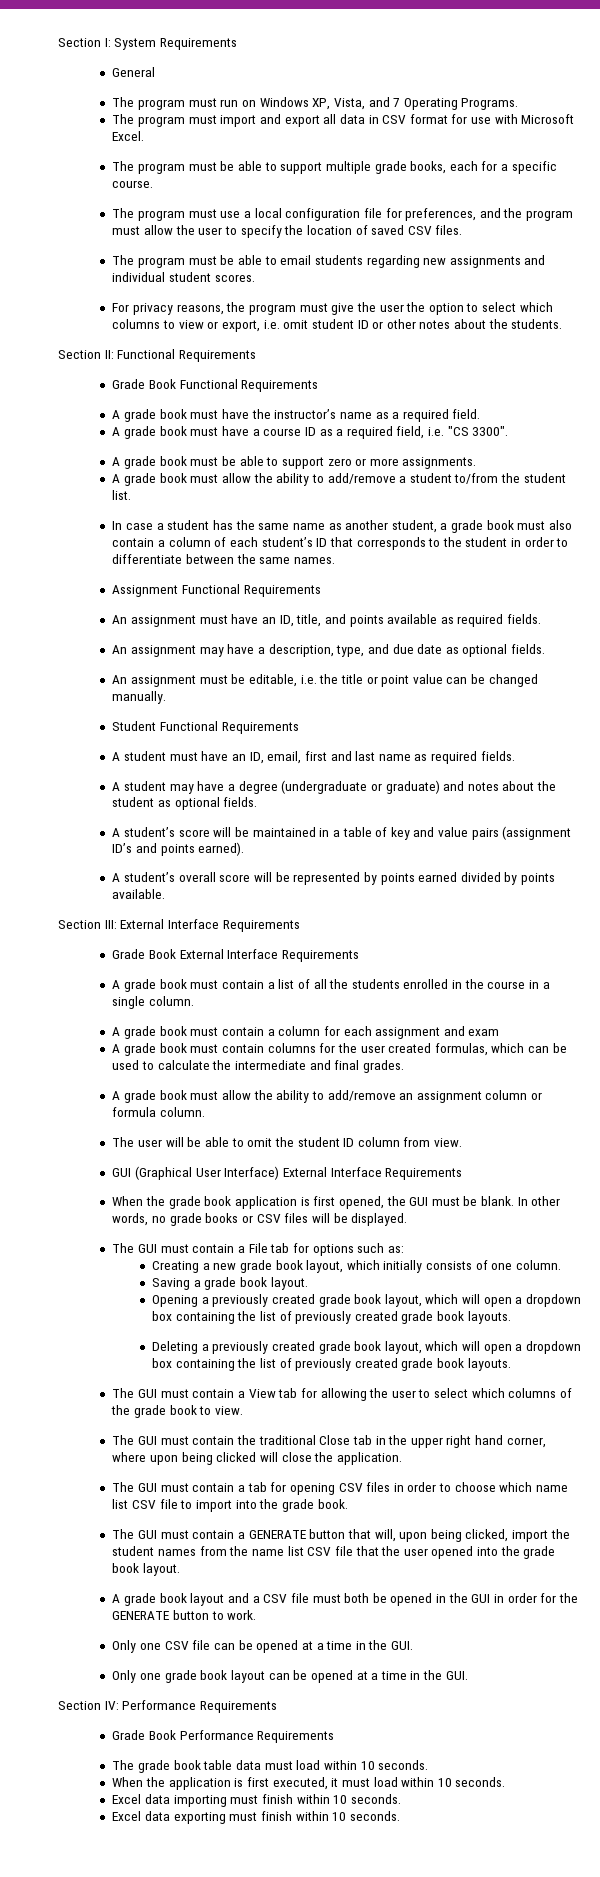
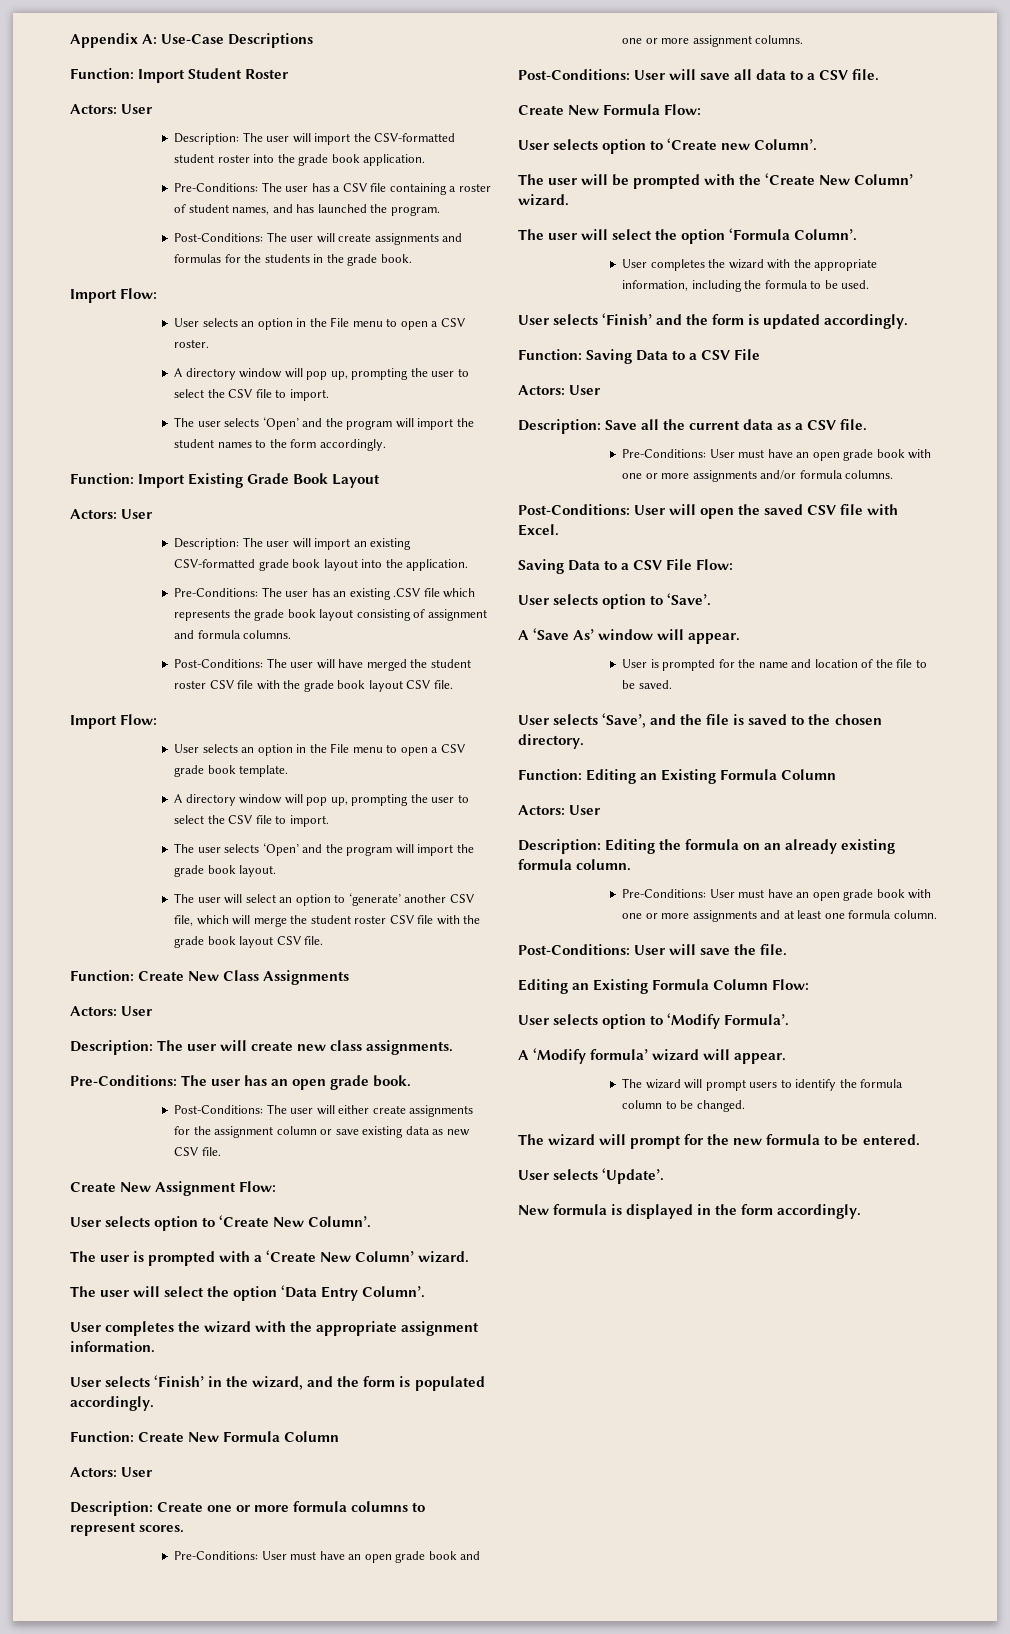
- Section I: System Requirements
- General
- The program must run on Windows XP, Vista, and 7 Operating Programs.
- The program must import and export all data in CSV format for use with Microsoft Excel.
- The program must be able to support multiple grade books, each for a specific course.
- The program must use a local configuration file for preferences, and the program must allow the user to specify the location of saved CSV files.
- The program must be able to email students regarding new assignments and individual student scores.
- For privacy reasons, the program must give the user the option to select which columns to view or export, i.e. omit student ID or other notes about the students.
- Section II: Functional Requirements
- Grade Book Functional Requirements
- A grade book must have the instructor’s name as a required field.
- A grade book must have a course ID as a required field, i.e. "CS 3300".
- A grade book must be able to support zero or more assignments.
- A grade book must allow the ability to add/remove a student to/from the student list.
- In case a student has the same name as another student, a grade book must also contain a column of each student’s ID that corresponds to the student in order to differentiate between the same names.
- Assignment Functional Requirements
- An assignment must have an ID, title, and points available as required fields.
- An assignment may have a description, type, and due date as optional fields.
- An assignment must be editable, i.e. the title or point value can be changed manually.
- Student Functional Requirements
- A student must have an ID, email, first and last name as required fields.
- A student may have a degree (undergraduate or graduate) and notes about the student as optional fields.
- A student’s score will be maintained in a table of key and value pairs (assignment ID’s and points earned).
- A student’s overall score will be represented by points earned divided by points available.
- Section III: External Interface Requirements
- Grade Book External Interface Requirements
- A grade book must contain a list of all the students enrolled in the course in a single column.
- A grade book must contain a column for each assignment and exam
- A grade book must contain columns for the user created formulas, which can be used to calculate the intermediate and final grades.
- A grade book must allow the ability to add/remove an assignment column or formula column.
- The user will be able to omit the student ID column from view.
- GUI (Graphical User Interface) External Interface Requirements
- When the grade book application is first opened, the GUI must be blank. In other words, no grade books or CSV files will be displayed.
- The GUI must contain a File tab for options such as:
- Creating a new grade book layout, which initially consists of one column.
- Saving a grade book layout.
- Opening a previously created grade book layout, which will open a dropdown box containing the list of previously created grade book layouts.
- Deleting a previously created grade book layout, which will open a dropdown box containing the list of previously created grade book layouts.
- The GUI must contain a View tab for allowing the user to select which columns of the grade book to view.
- The GUI must contain the traditional Close tab in the upper right hand corner, where upon being clicked will close the application.
- The GUI must contain a tab for opening CSV files in order to choose which name list CSV file to import into the grade book.
- The GUI must contain a GENERATE button that will, upon being clicked, import the student names from the name list CSV file that the user opened into the grade book layout.
- A grade book layout and a CSV file must both be opened in the GUI in order for the GENERATE button to work.
- Only one CSV file can be opened at a time in the GUI.
- Only one grade book layout can be opened at a time in the GUI.
- Section IV: Performance Requirements
- Grade Book Performance Requirements
- The grade book table data must load within 10 seconds.
- When the application is first executed, it must load within 10 seconds.
- Excel data importing must finish within 10 seconds.
- Excel data exporting must finish within 10 seconds.
+ Appendix A: Use-Case Descriptions
+ Function: Import Student Roster
+ Actors: User
+ Description: The user will import the CSV-formatted student roster into the grade book application.
+ Pre-Conditions: The user has a CSV file containing a roster of student names, and has launched the program.
+ Post-Conditions: The user will create assignments and formulas for the students in the grade book.
+ Import Flow:
+ User selects an option in the File menu to open a CSV roster.
+ A directory window will pop up, prompting the user to select the CSV file to import.
+ The user selects ‘Open’ and the program will import the student names to the form accordingly.
+ Function: Import Existing Grade Book Layout
+ Actors: User
+ Description: The user will import an existing CSV-formatted grade book layout into the application.
+ Pre-Conditions: The user has an existing .CSV file which represents the grade book layout consisting of assignment and formula columns.
+ Post-Conditions: The user will have merged the student roster CSV file with the grade book layout CSV file.
+ Import Flow:
+ User selects an option in the File menu to open a CSV grade book template.
+ A directory window will pop up, prompting the user to select the CSV file to import.
+ The user selects ‘Open’ and the program will import the grade book layout.
+ The user will select an option to ‘generate’ another CSV file, which will merge the student roster CSV file with the grade book layout CSV file.
+ Function: Create New Class Assignments
+ Actors: User
+ Description: The user will create new class assignments.
+ Pre-Conditions: The user has an open grade book.
+ Post-Conditions: The user will either create assignments for the assignment column or save existing data as new CSV file.
+ Create New Assignment Flow:
+ User selects option to ‘Create New Column’.
+ The user is prompted with a ‘Create New Column’ wizard.
+ The user will select the option ‘Data Entry Column’.
+ User completes the wizard with the appropriate assignment information.
+ User selects ‘Finish’ in the wizard, and the form is populated accordingly.
+ Function: Create New Formula Column
+ Actors: User
+ Description: Create one or more formula columns to represent scores.
+ Pre-Conditions: User must have an open grade book and one or more assignment columns.
+ Post-Conditions: User will save all data to a CSV file.
+ Create New Formula Flow:
+ User selects option to ‘Create new Column’.
+ The user will be prompted with the ‘Create New Column’ wizard.
+ The user will select the option ‘Formula Column’.
+ User completes the wizard with the appropriate information, including the formula to be used.
+ User selects ‘Finish’ and the form is updated accordingly.
+ Function: Saving Data to a CSV File
+ Actors: User
+ Description: Save all the current data as a CSV file.
+ Pre-Conditions: User must have an open grade book with one or more assignments and/or formula columns.
+ Post-Conditions: User will open the saved CSV file with Excel.
+ Saving Data to a CSV File Flow:
+ User selects option to ‘Save’.
+ A ‘Save As’ window will appear.
+ User is prompted for the name and location of the file to be saved.
+ User selects ‘Save’, and the file is saved to the chosen directory.
+ Function: Editing an Existing Formula Column
+ Actors: User
+ Description: Editing the formula on an already existing formula column.
+ Pre-Conditions: User must have an open grade book with one or more assignments and at least one formula column.
+ Post-Conditions: User will save the file.
+ Editing an Existing Formula Column Flow:
+ User selects option to ‘Modify Formula’.
+ A ‘Modify formula’ wizard will appear.
+ The wizard will prompt users to identify the formula column to be changed.
+ The wizard will prompt for the new formula to be entered.
+ User selects ‘Update’.
+ New formula is displayed in the form accordingly.

